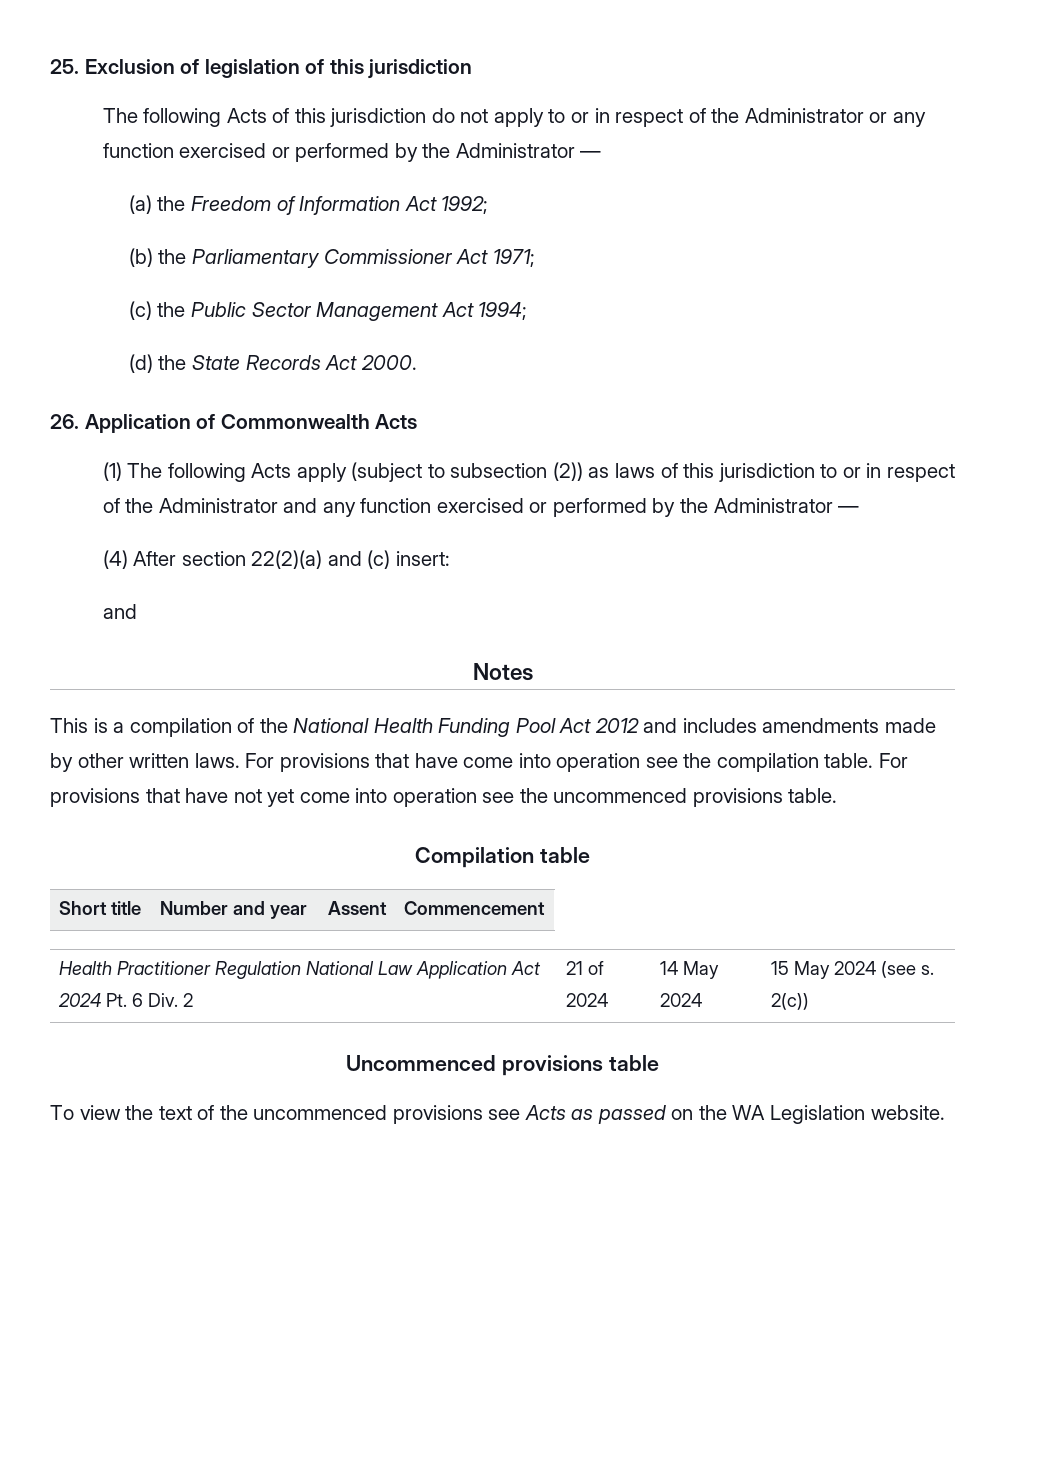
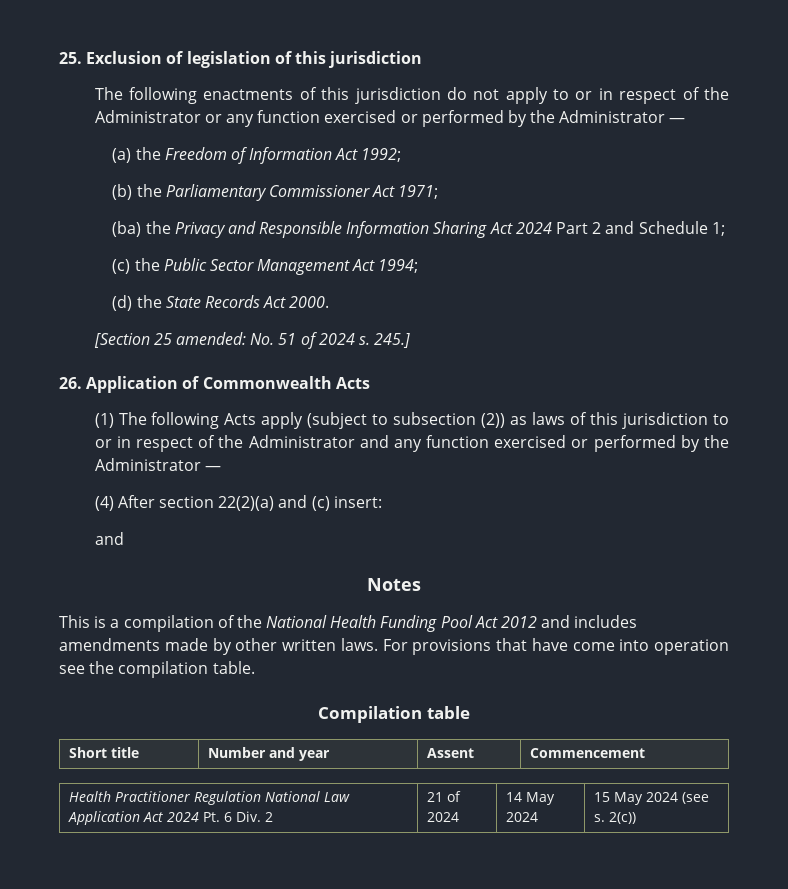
- The following Acts of this jurisdiction do not apply to or in respect of the Administrator or any function exercised or performed by the Administrator —
+ The following enactments of this jurisdiction do not apply to or in respect of the Administrator or any function exercised or performed by the Administrator —
+ (ba) the Privacy and Responsible Information Sharing Act 2024 Part 2 and Schedule 1;
+ [Section 25 amended: No. 51 of 2024 s. 245.]
- For provisions that have not yet come into operation see the uncommenced provisions table.
- Uncommenced provisions table
- To view the text of the uncommenced provisions see Acts as passed on the WA Legislation website.

